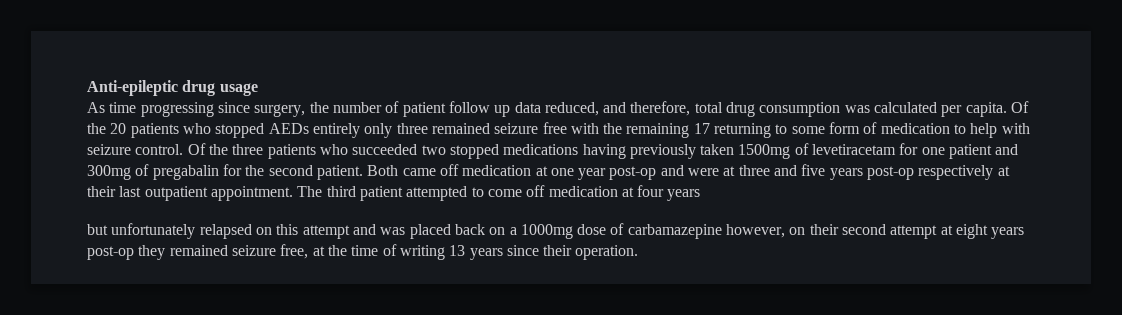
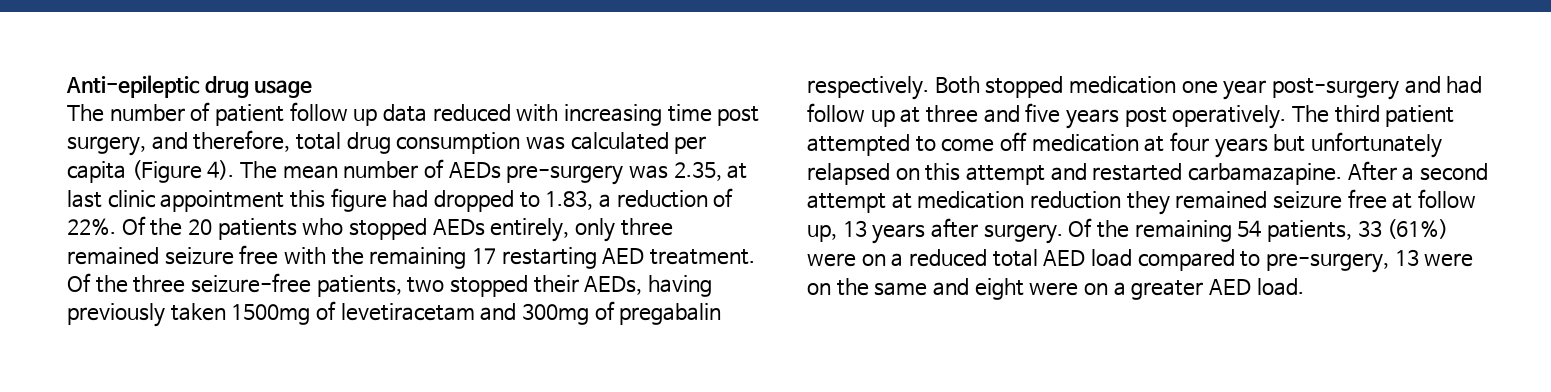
- As time progressing since surgery, the number of patient follow up data reduced, and therefore, total drug consumption was calculated per capita.
+ The number of patient follow up data reduced with increasing time post surgery, and therefore, total drug consumption was calculated per capita (Figure 4). The mean number of AEDs pre-surgery was 2.35, at last clinic appointment this figure had dropped to 1.83, a reduction of 22%.
- Of the 20 patients who stopped AEDs entirely only three remained seizure free with the remaining 17 returning to some form of medication to help with seizure control. Of the three patients who succeeded two stopped medications having previously taken 1500mg of levetiracetam for one patient and 300mg of pregabalin for the second patient. Both came off medication at one year post-op and were at three and five years post-op respectively at their last outpatient appointment.
+ Of the 20 patients who stopped AEDs entirely, only three remained seizure free with the remaining 17 restarting AED treatment. Of the three seizure-free patients, two stopped their AEDs, having previously taken 1500mg of levetiracetam and 300mg of pregabalin respectively. Both stopped medication one year post-surgery and had follow up at three and five years post operatively.
- The third patient attempted to come off medication at four years
- but unfortunately relapsed on this attempt and was placed back on a 1000mg dose of carbamazepine however, on their second attempt at eight years post-op they remained seizure free, at the time of writing 13 years since their operation.
+ The third patient attempted to come off medication at four years but unfortunately relapsed on this attempt and restarted carbamazapine. After a second attempt at medication reduction they remained seizure free at follow up, 13 years after surgery. Of the remaining 54 patients, 33 (61%) were on a reduced total AED load compared to pre-surgery, 13 were on the same and eight were on a greater AED load.

